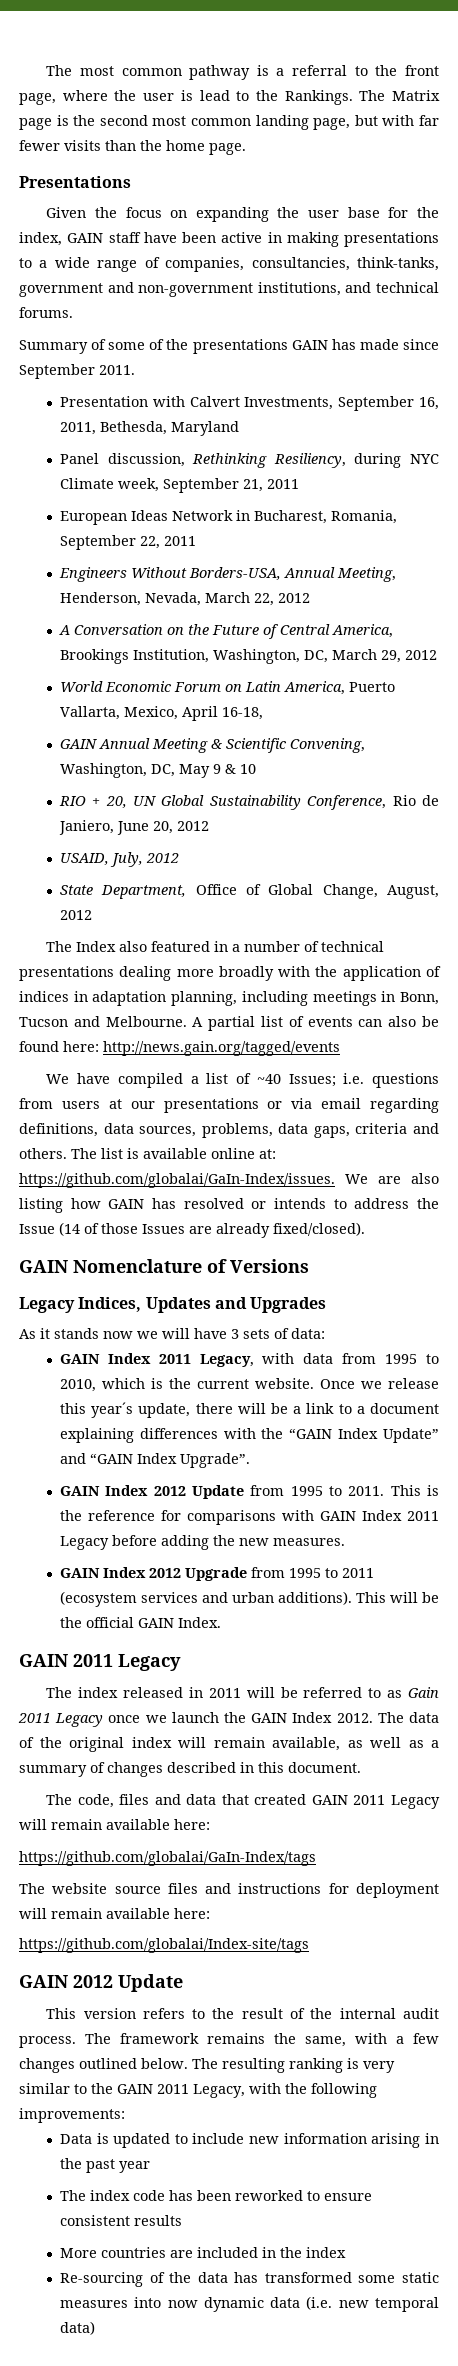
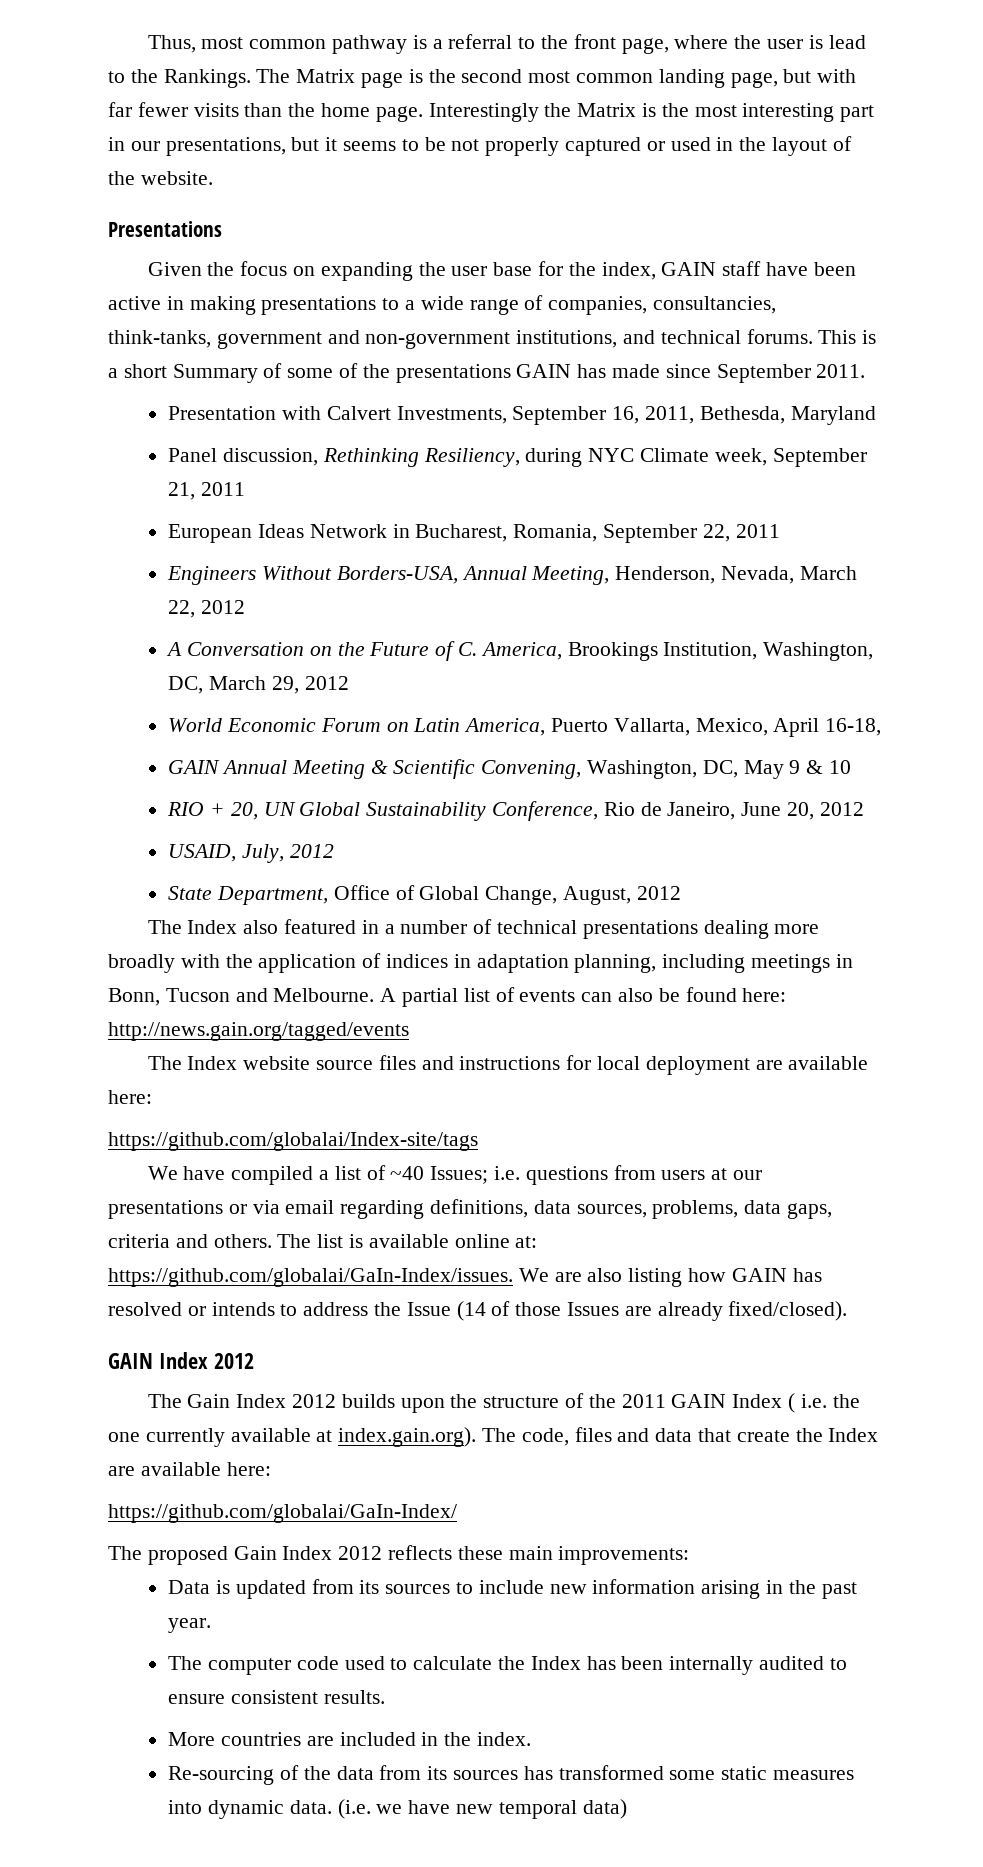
- The most common pathway is a referral to the front page, where the user is lead to the Rankings.
+ Thus, most common pathway is a referral to the front page, where the user is lead to the Rankings.
+ Interestingly the Matrix is the most interesting part in our presentations, but it seems to be not properly captured or used in the layout of the website.
- Given the focus on expanding the user base for the index, GAIN staff have been active in making presentations to a wide range of companies, consultancies, think-tanks, government and non-government institutions, and technical forums.
- Summary of some of the presentations GAIN has made since September 2011.
+ Given the focus on expanding the user base for the index, GAIN staff have been active in making presentations to a wide range of companies, consultancies, think-tanks, government and non-government institutions, and technical forums. This is a short Summary of some of the presentations GAIN has made since September 2011.
- A Conversation on the Future of Central America, Brookings Institution, Washington, DC, March 29, 2012
+ A Conversation on the Future of C. America, Brookings Institution, Washington, DC, March 29, 2012
- RIO + 20, UN Global Sustainability Conference, Rio de Janiero, June 20, 2012
+ RIO + 20, UN Global Sustainability Conference, Rio de Janeiro, June 20, 2012
+ The Index website source files and instructions for local deployment are available here:
+ https://github.com/globalai/Index-site/tags
- GAIN Nomenclature of Versions
- Legacy Indices, Updates and Upgrades
- As it stands now we will have 3 sets of data:
- GAIN Index 2011 Legacy, with data from 1995 to 2010, which is the current website. Once we release this year´s update, there will be a link to a document explaining differences with the “GAIN Index Update” and “GAIN Index Upgrade”.
- GAIN Index 2012 Update from 1995 to 2011. This is the reference for comparisons with GAIN Index 2011 Legacy before adding the new measures.
- GAIN Index 2012 Upgrade from 1995 to 2011 (ecosystem services and urban additions). This will be the official GAIN Index.
- GAIN 2011 Legacy
- The index released in 2011 will be referred to as Gain 2011 Legacy once we launch the GAIN Index 2012. The data of the original index will remain available, as well as a summary of changes described in this document.
- The code, files and data that created GAIN 2011 Legacy will remain available here:
- https://github.com/globalai/GaIn-Index/tags
- The website source files and instructions for deployment will remain available here:
- https://github.com/globalai/Index-site/tags
- GAIN 2012 Update
- This version refers to the result of the internal audit process. The framework remains the same, with a few changes outlined below. The resulting ranking is very similar to the GAIN 2011 Legacy, with the following improvements:
+ GAIN Index 2012
+ The Gain Index 2012 builds upon the structure of the 2011 GAIN Index ( i.e. the one currently available at index.gain.org). The code, files and data that create the Index are available here:
+ https://github.com/globalai/GaIn-Index/
+ The proposed Gain Index 2012 reflects these main improvements:
- Data is updated to include new information arising in the past year
- The index code has been reworked to ensure consistent results
+ Data is updated from its sources to include new information arising in the past year.
+ The computer code used to calculate the Index has been internally audited to ensure consistent results.
- More countries are included in the index
+ More countries are included in the index.
- Re-sourcing of the data has transformed some static measures into now dynamic data (i.e. new temporal data)
+ Re-sourcing of the data from its sources has transformed some static measures into dynamic data. (i.e. we have new temporal data)

